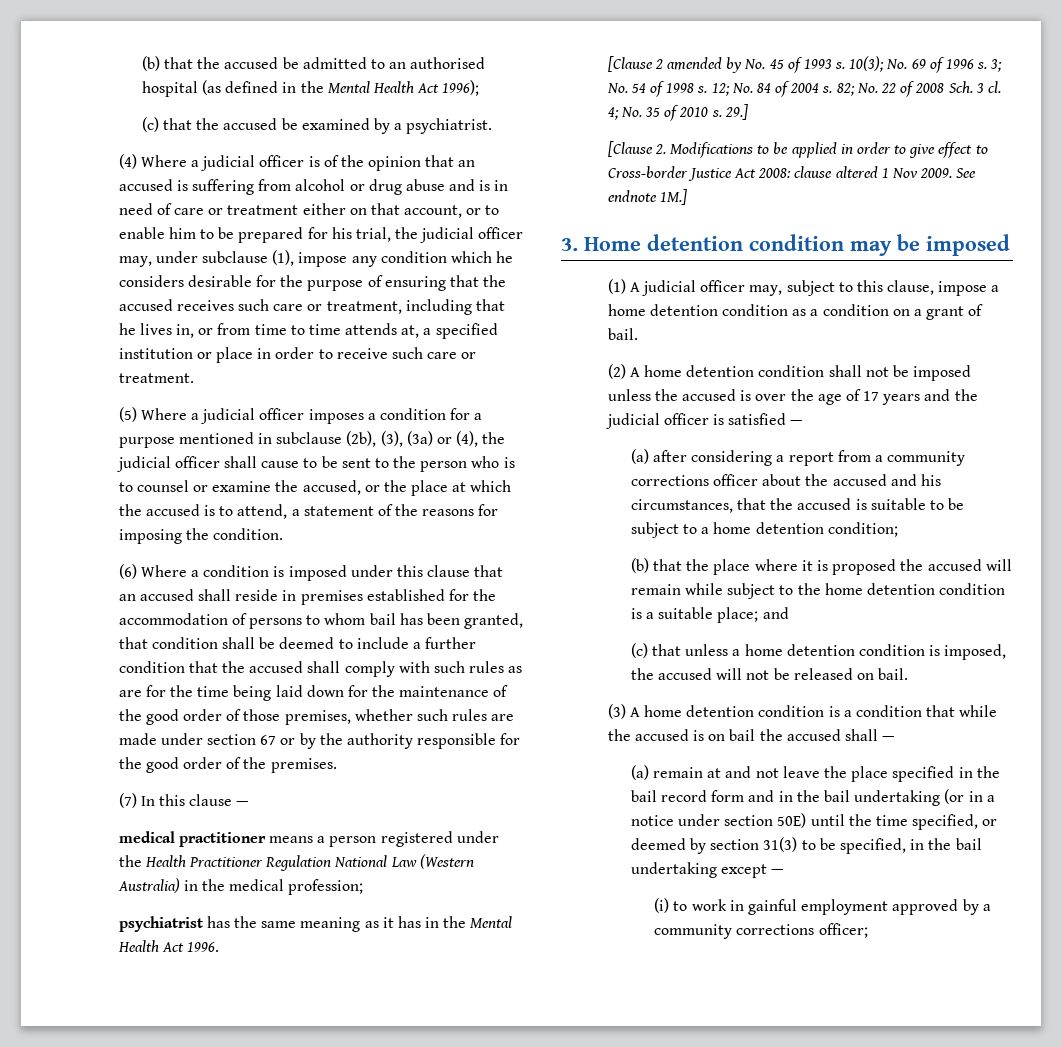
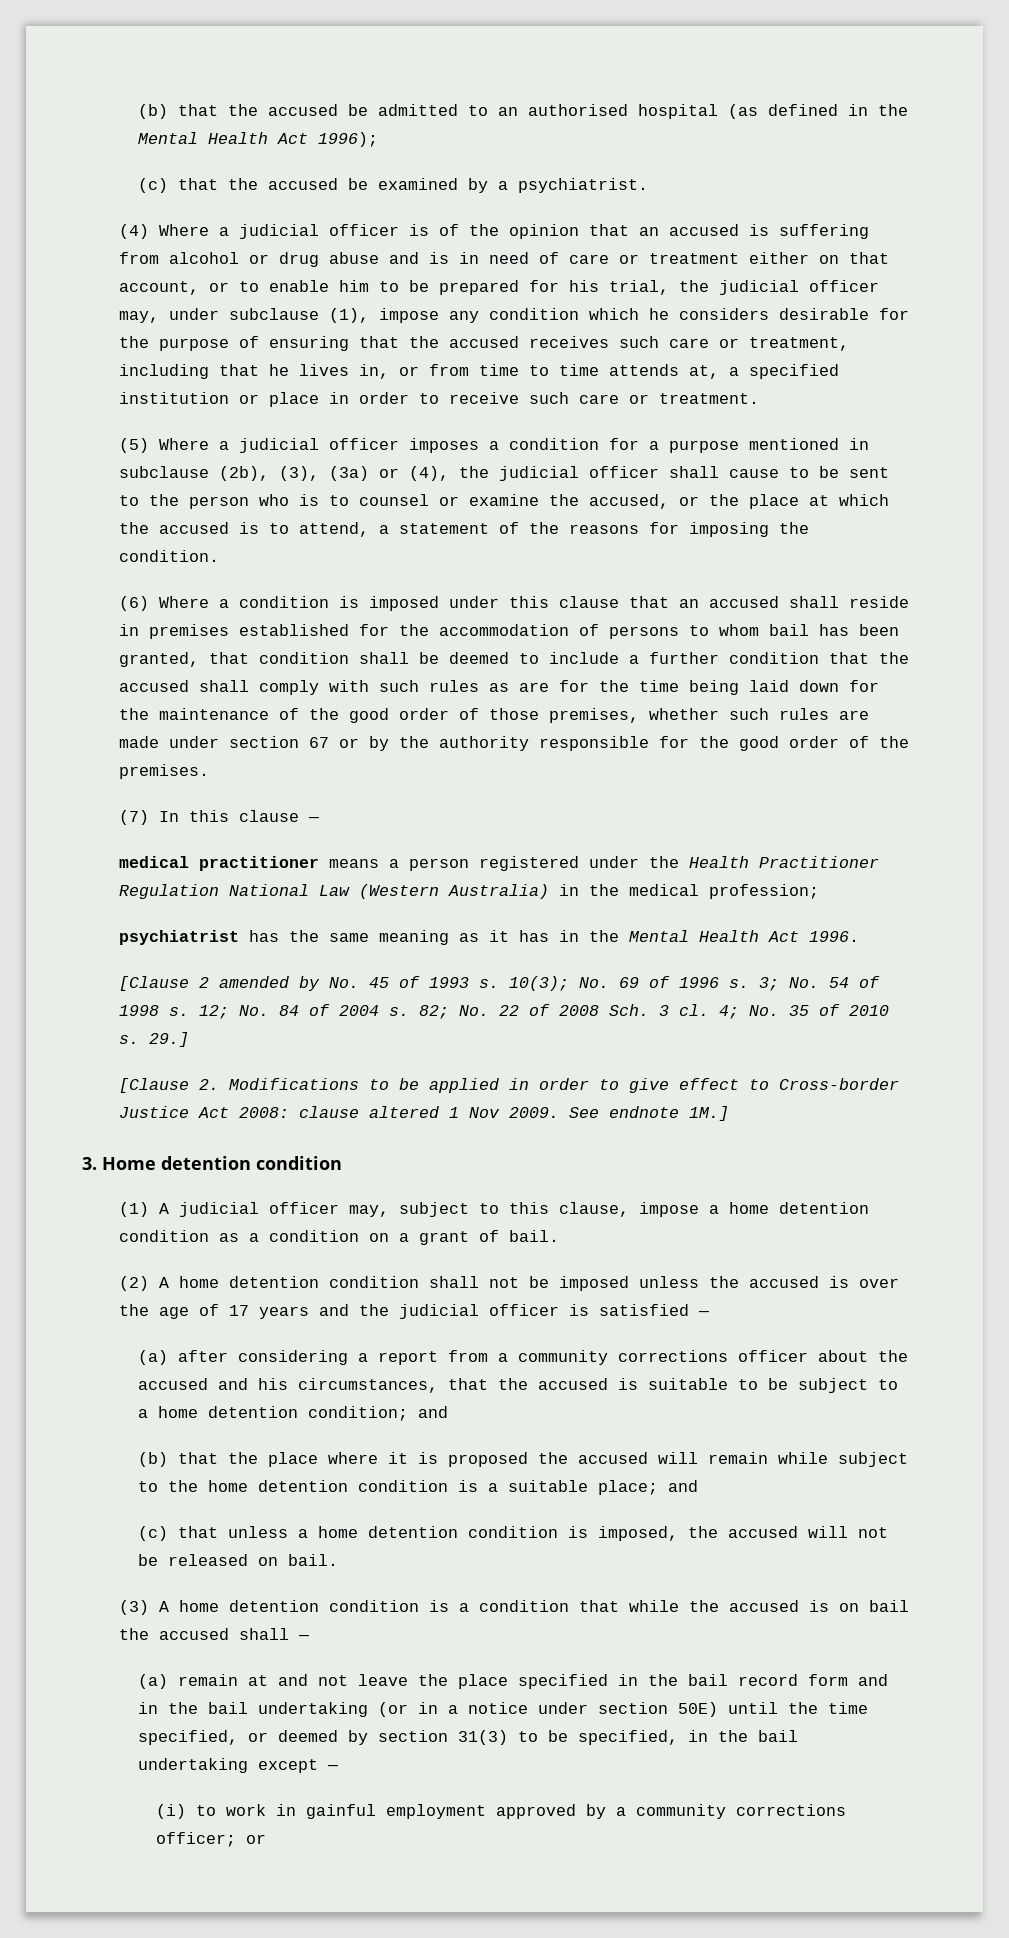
- 3. Home detention condition may be imposed
+ 3. Home detention condition
- (a) after considering a report from a community corrections officer about the accused and his circumstances, that the accused is suitable to be subject to a home detention condition;
+ (a) after considering a report from a community corrections officer about the accused and his circumstances, that the accused is suitable to be subject to a home detention condition; and
- (i) to work in gainful employment approved by a community corrections officer;
+ (i) to work in gainful employment approved by a community corrections officer; or

